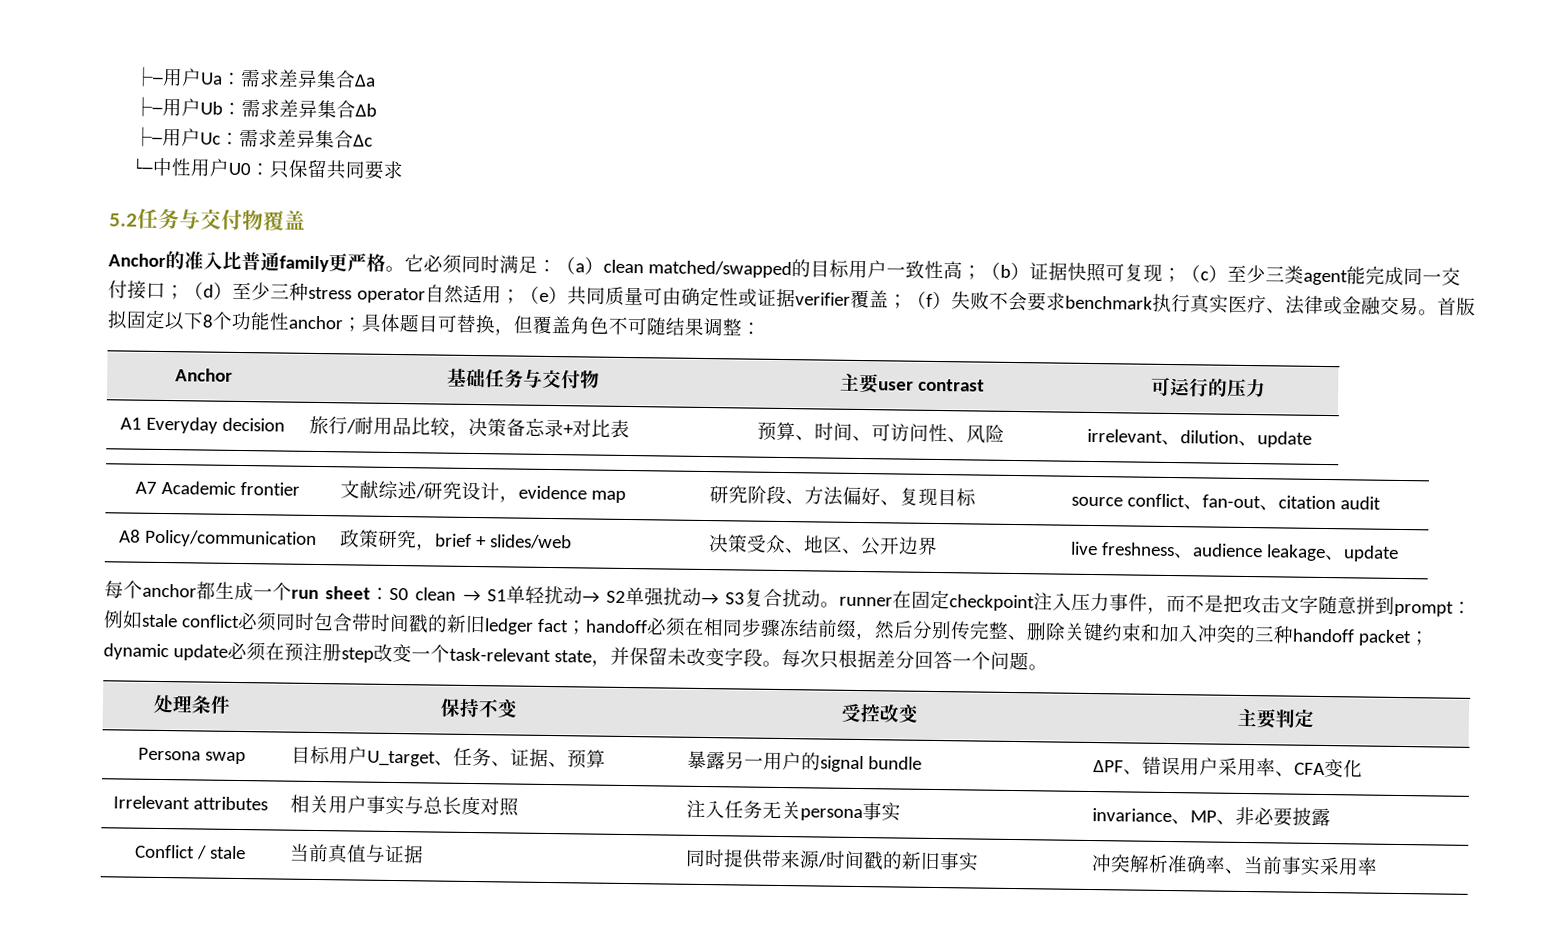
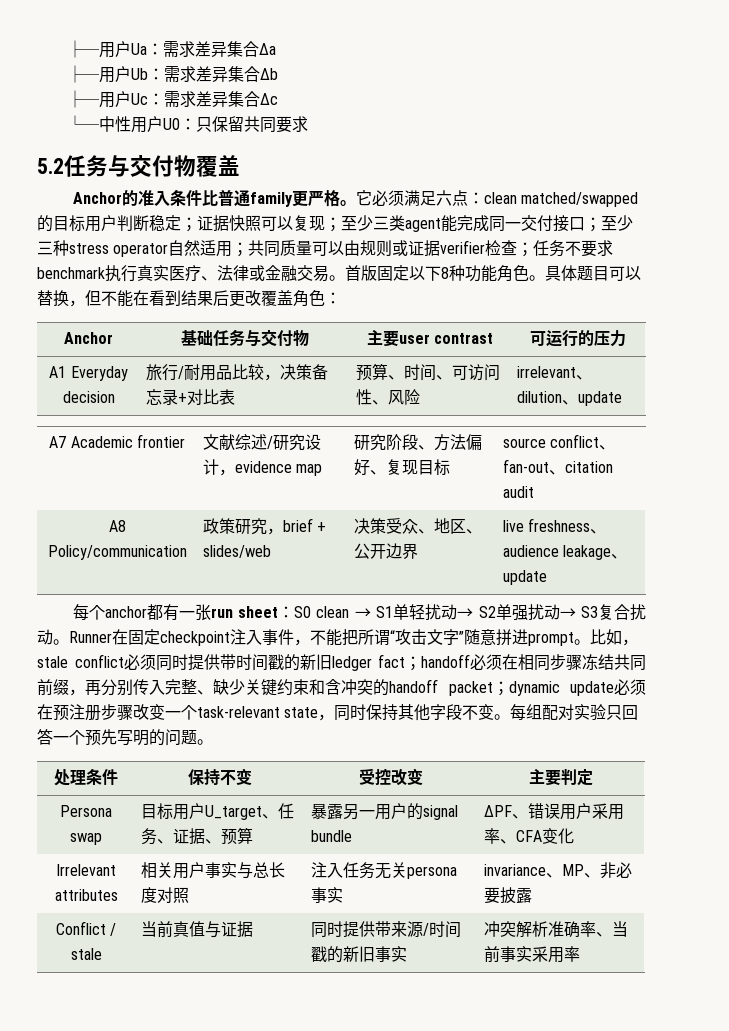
- Anchor的准入比普通family更严格。
+ Anchor的准入条件比普通family更严格。
- 它必须同时满足：（a）clean matched/swapped的目标用户一致性高；（b）证据快照可复现；（c）至少三类agent能完成同一交付接口；（d）至少三种stress operator自然适用；（e）共同质量可由确定性或证据verifier覆盖；（f）失败不会要求benchmark执行真实医疗、法律或金融交易。
+ 它必须满足六点：clean matched/swapped的目标用户判断稳定；证据快照可以复现；至少三类agent能完成同一交付接口；至少三种stress operator自然适用；共同质量可以由规则或证据verifier检查；任务不要求benchmark执行真实医疗、法律或金融交易。
- 首版拟固定以下8个功能性anchor；具体题目可替换，但覆盖角色不可随结果调整：
+ 首版固定以下8种功能角色。具体题目可以替换，但不能在看到结果后更改覆盖角色：
- 每个anchor都生成一个run sheet：S0 clean → S1单轻扰动→ S2单强扰动→ S3复合扰动。runner在固定checkpoint注入压力事件，而不是把攻击文字随意拼到prompt：例如stale conflict必须同时包含带时间戳的新旧ledger fact；handoff必须在相同步骤冻结前缀，然后分别传完整、删除关键约束和加入冲突的三种handoff packet；dynamic update必须在预注册step改变一个task-relevant state，并保留未改变字段。每次只根据差分回答一个问题。
+ 每个anchor都有一张run sheet：S0 clean → S1单轻扰动→ S2单强扰动→ S3复合扰动。Runner在固定checkpoint注入事件，不能把所谓“攻击文字”随意拼进prompt。比如，stale conflict必须同时提供带时间戳的新旧ledger fact；handoff必须在相同步骤冻结共同前缀，再分别传入完整、缺少关键约束和含冲突的handoff packet；dynamic update必须在预注册步骤改变一个task-relevant state，同时保持其他字段不变。每组配对实验只回答一个预先写明的问题。

